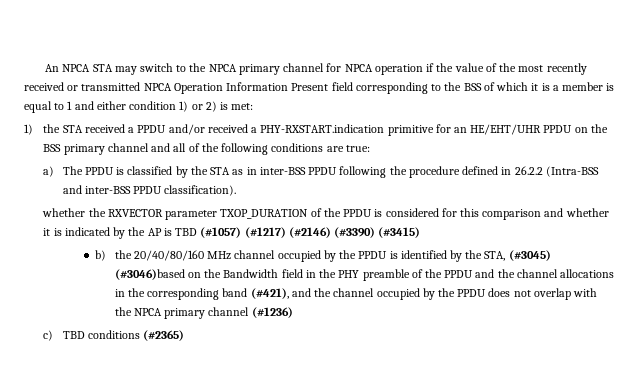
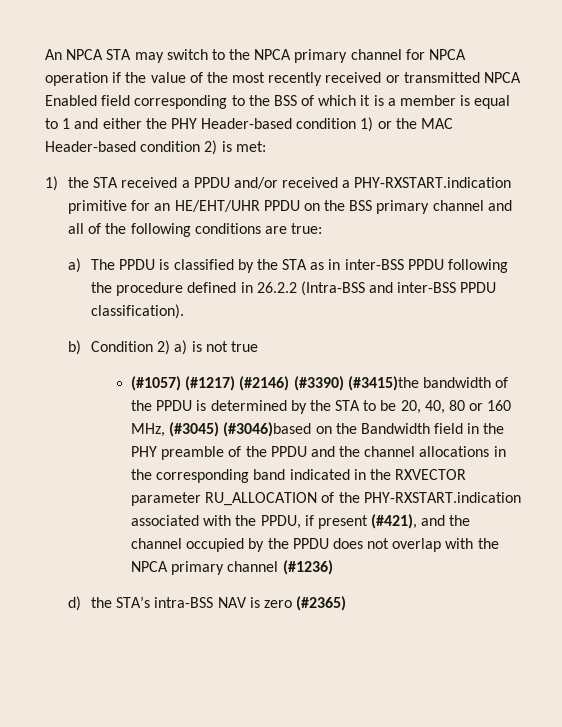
- An NPCA STA may switch to the NPCA primary channel for NPCA operation if the value of the most recently received or transmitted NPCA Operation Information Present field corresponding to the BSS of which it is a member is equal to 1 and either condition 1) or 2) is met:
+ An NPCA STA may switch to the NPCA primary channel for NPCA operation if the value of the most recently received or transmitted NPCA Enabled field corresponding to the BSS of which it is a member is equal to 1 and either the PHY Header-based condition 1) or the MAC Header-based condition 2) is met:
- whether the RXVECTOR parameter TXOP_DURATION of the PPDU is considered for this comparison and whether it is indicated by the AP is TBD (#1057) (#1217) (#2146) (#3390) (#3415)
- b) the 20/40/80/160 MHz channel occupied by the PPDU is identified by the STA, (#3045) (#3046)based on the Bandwidth field in the PHY preamble of the PPDU and the channel allocations in the corresponding band (#421), and the channel occupied by the PPDU does not overlap with the NPCA primary channel (#1236)
+ b) Condition 2) a) is not true
+ (#1057) (#1217) (#2146) (#3390) (#3415)the bandwidth of the PPDU is determined by the STA to be 20, 40, 80 or 160 MHz, (#3045) (#3046)based on the Bandwidth field in the PHY preamble of the PPDU and the channel allocations in the corresponding band indicated in the RXVECTOR parameter RU_ALLOCATION of the PHY-RXSTART.indication associated with the PPDU, if present (#421), and the channel occupied by the PPDU does not overlap with the NPCA primary channel (#1236)
- c) TBD conditions (#2365)
+ d) the STA’s intra-BSS NAV is zero (#2365)

